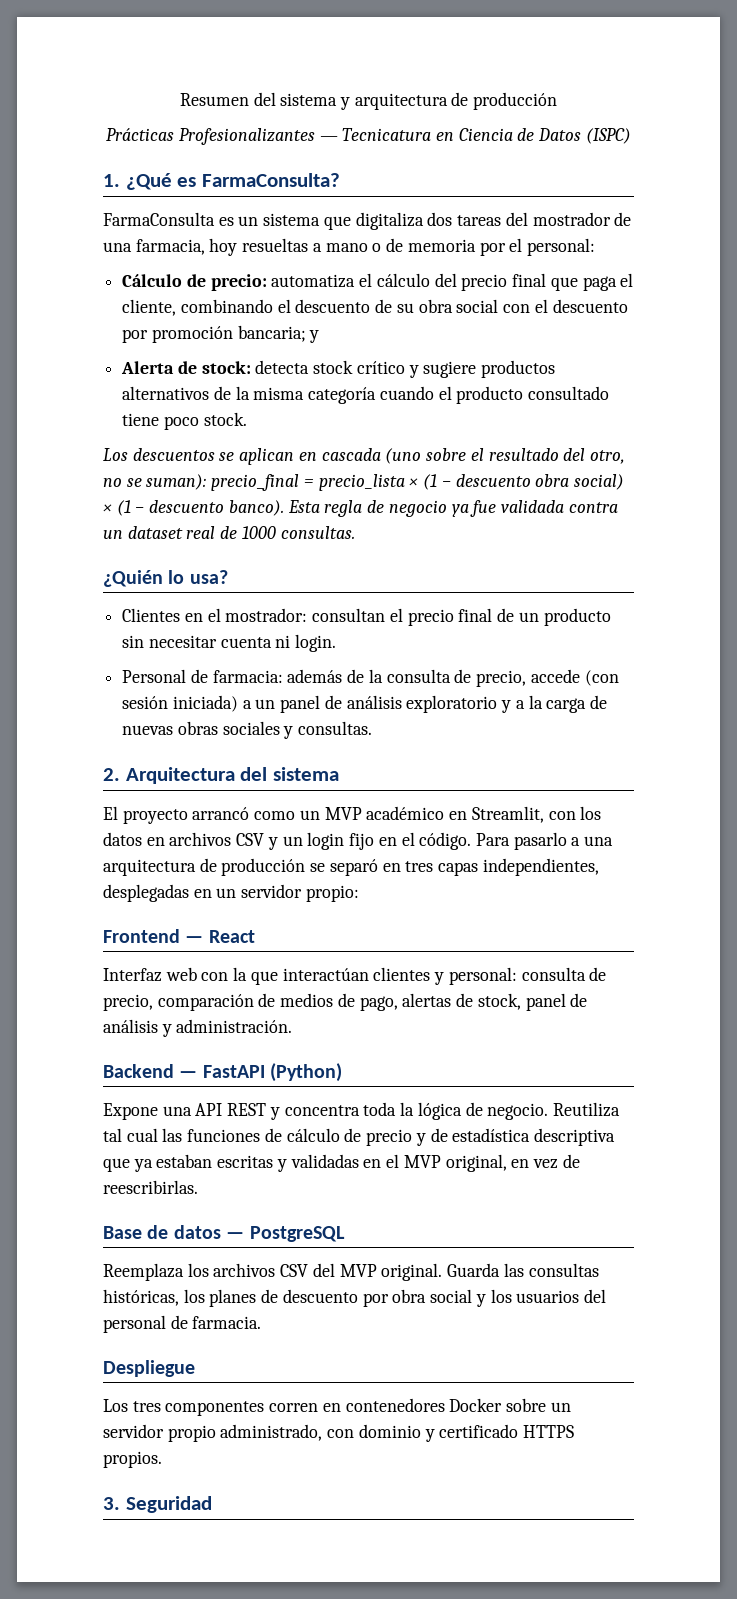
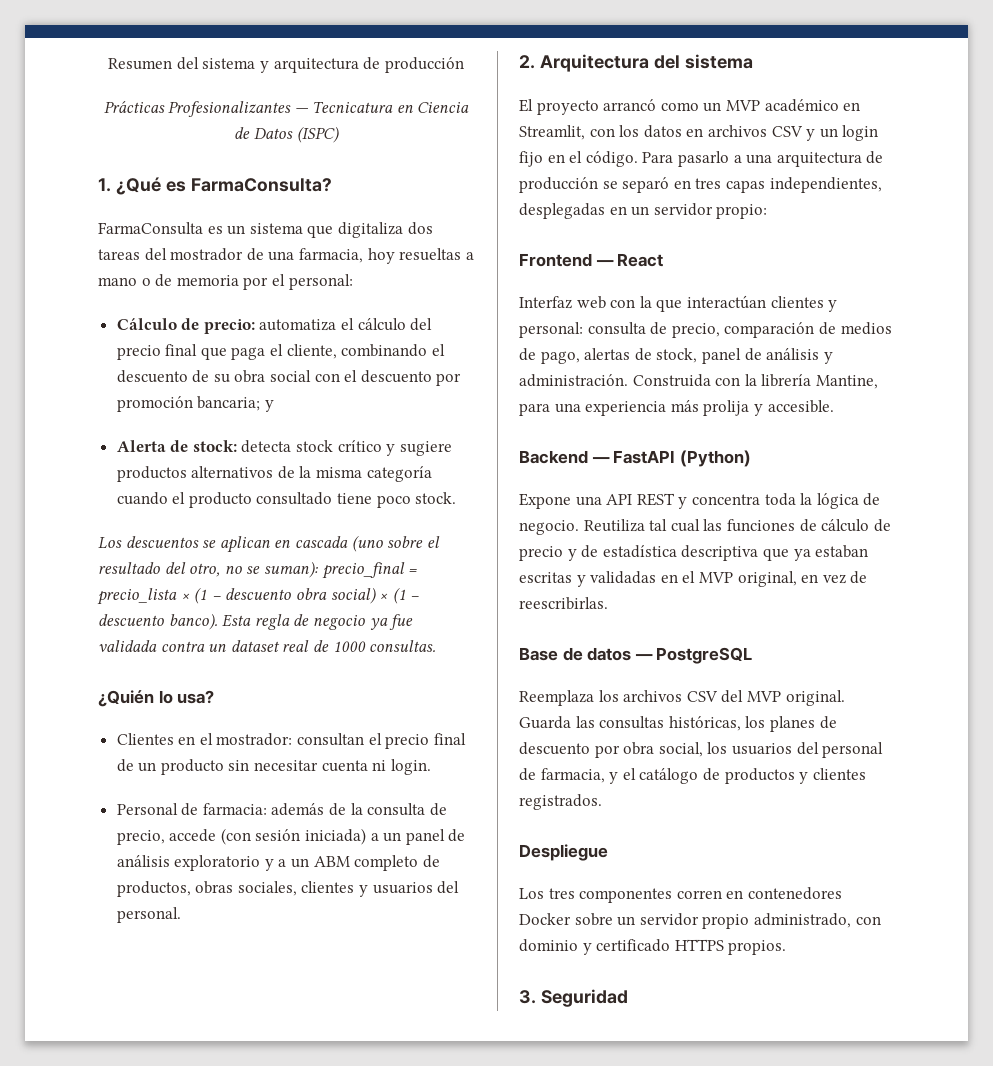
- Personal de farmacia: además de la consulta de precio, accede (con sesión iniciada) a un panel de análisis exploratorio y a la carga de nuevas obras sociales y consultas.
+ Personal de farmacia: además de la consulta de precio, accede (con sesión iniciada) a un panel de análisis exploratorio y a un ABM completo de productos, obras sociales, clientes y usuarios del personal.
+ Construida con la librería Mantine, para una experiencia más prolija y accesible.
- Guarda las consultas históricas, los planes de descuento por obra social y los usuarios del personal de farmacia.
+ Guarda las consultas históricas, los planes de descuento por obra social, los usuarios del personal de farmacia, y el catálogo de productos y clientes registrados.

